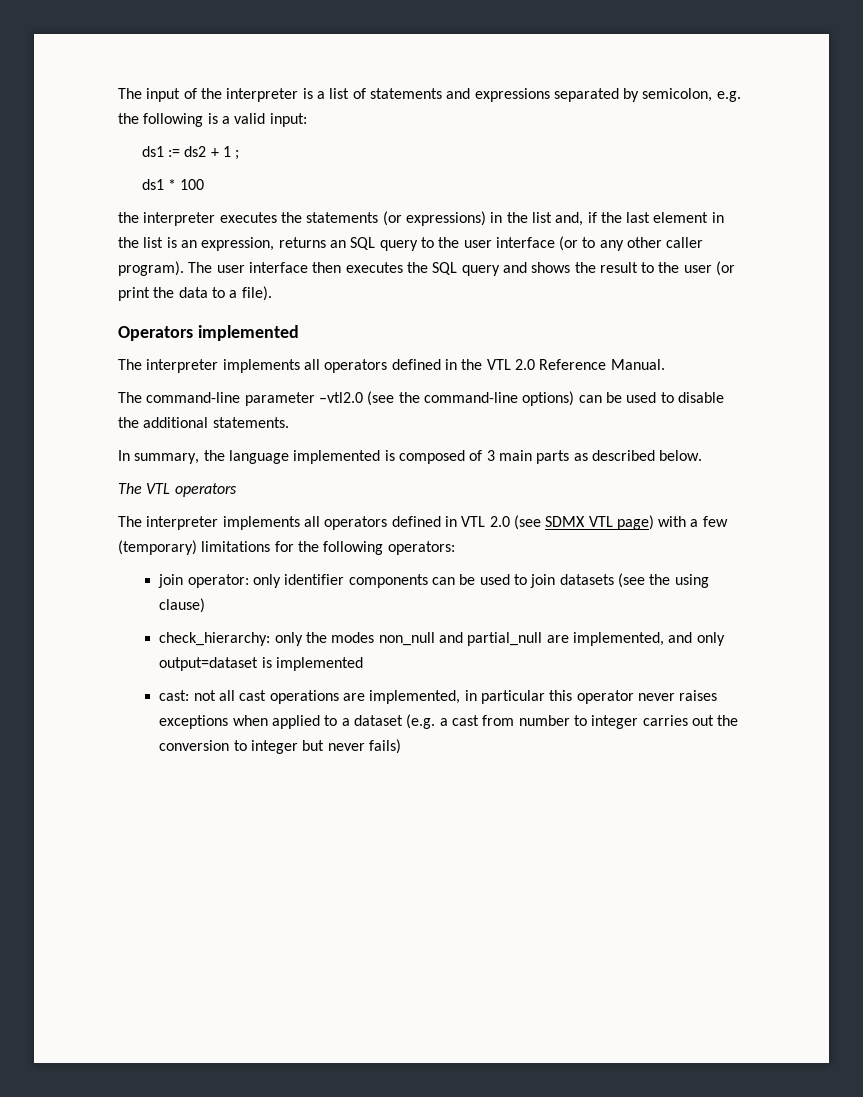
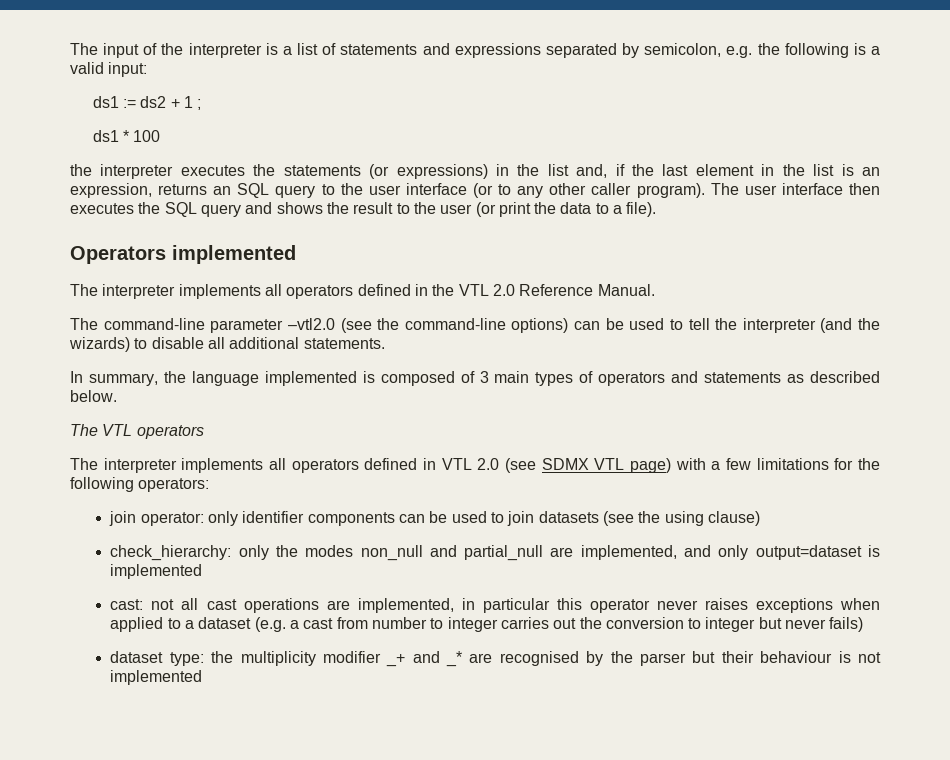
- The command-line parameter –vtl2.0 (see the command-line options) can be used to disable the additional statements.
+ The command-line parameter –vtl2.0 (see the command-line options) can be used to tell the interpreter (and the wizards) to disable all additional statements.
- In summary, the language implemented is composed of 3 main parts as described below.
+ In summary, the language implemented is composed of 3 main types of operators and statements as described below.
- The interpreter implements all operators defined in VTL 2.0 (see SDMX VTL page) with a few (temporary) limitations for the following operators:
+ The interpreter implements all operators defined in VTL 2.0 (see SDMX VTL page) with a few limitations for the following operators:
+ dataset type: the multiplicity modifier _+ and _* are recognised by the parser but their behaviour is not implemented

